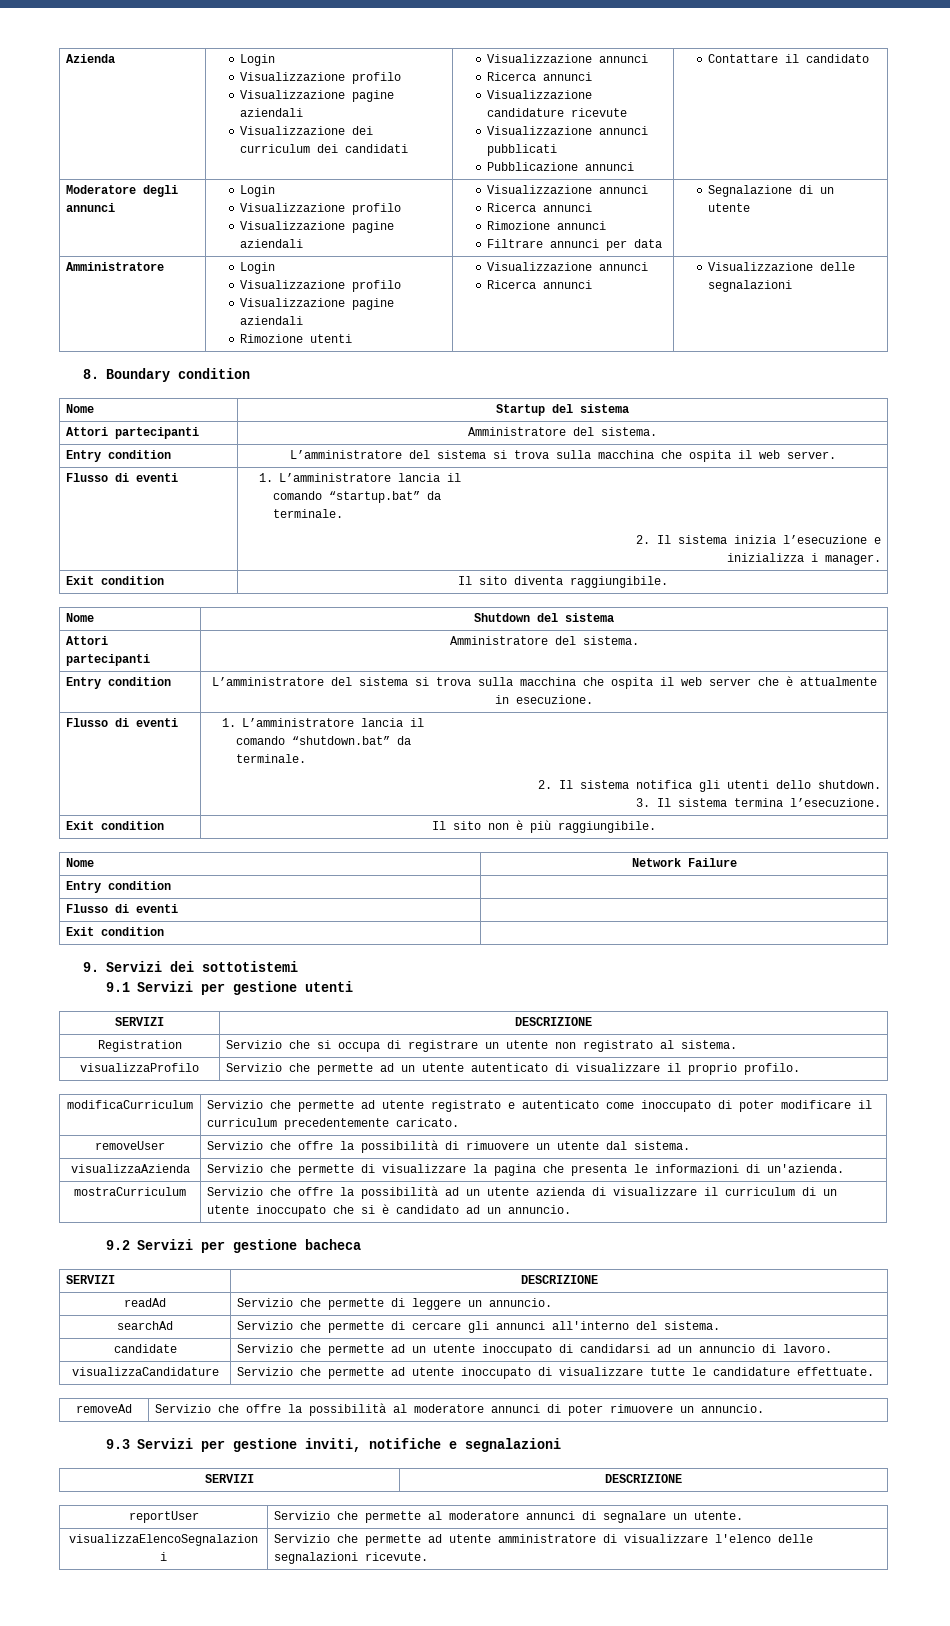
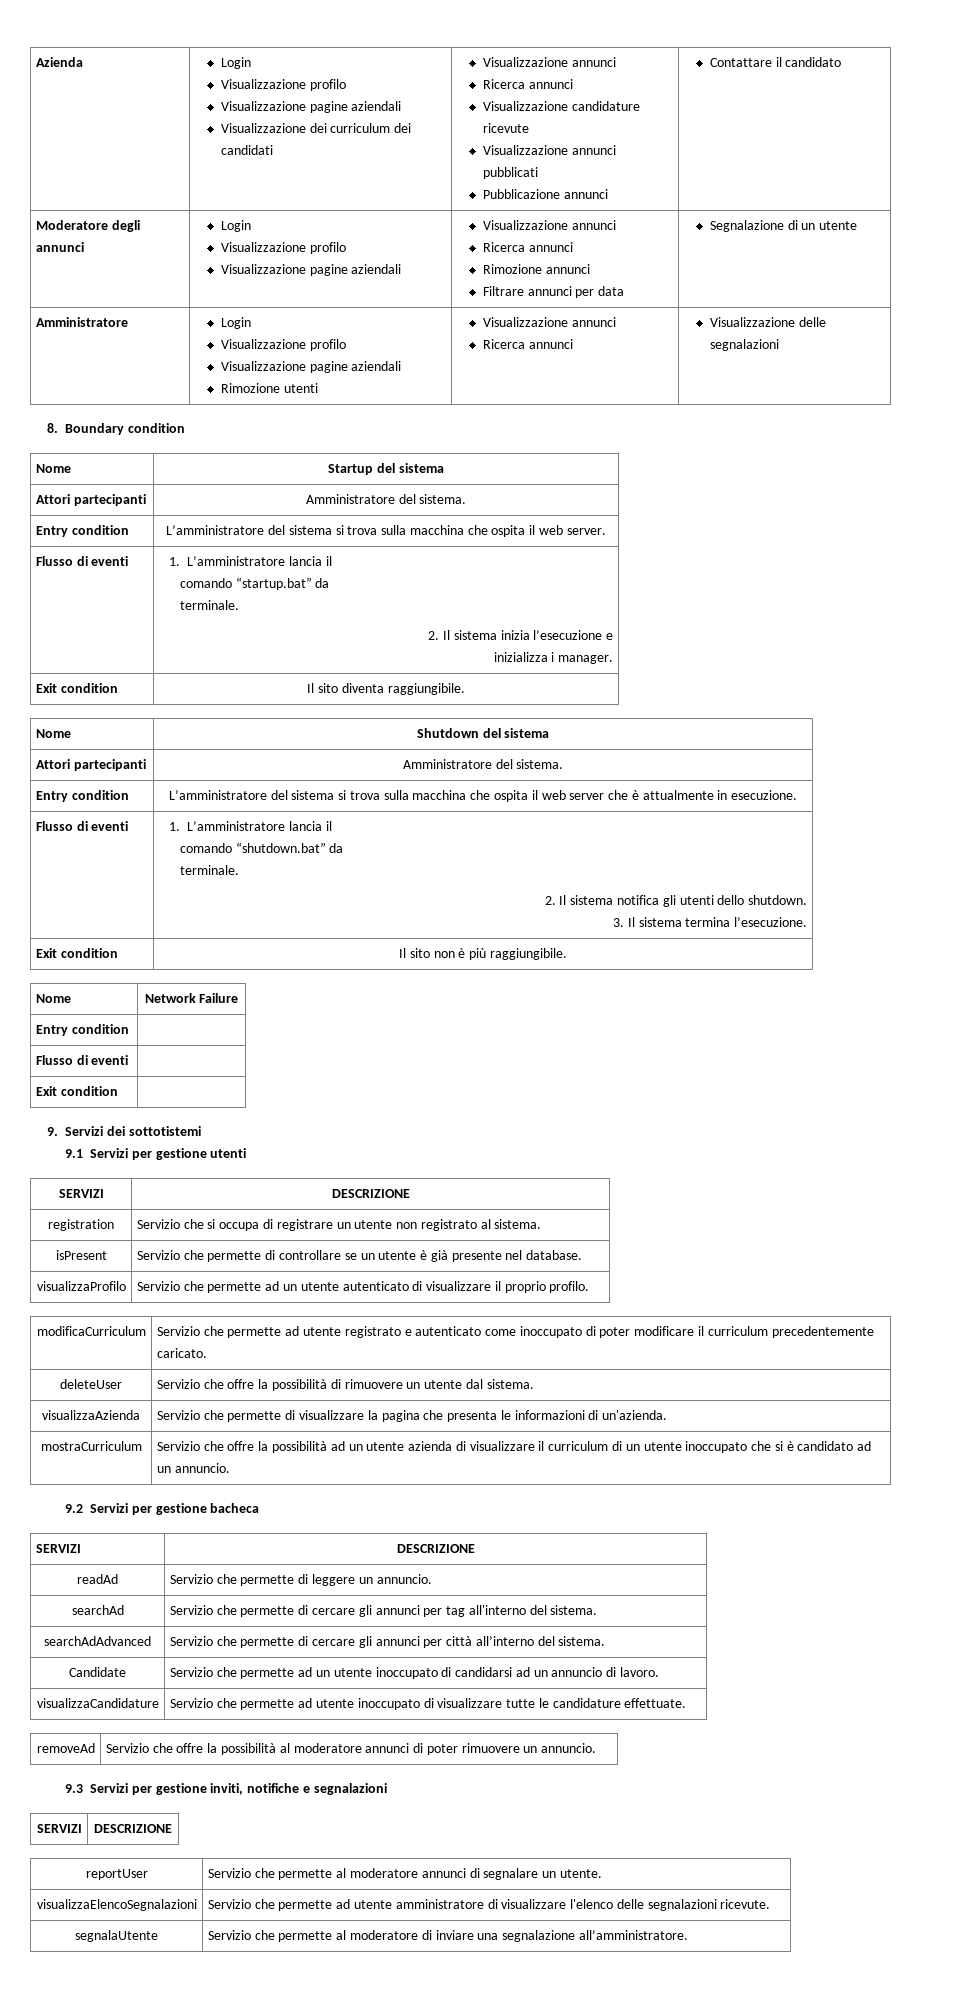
- Registration | Servizio che si occupa di registrare un utente non registrato al sistema.
+ registration | Servizio che si occupa di registrare un utente non registrato al sistema.
+ isPresent | Servizio che permette di controllare se un utente è già presente nel database.
- removeUser | Servizio che offre la possibilità di rimuovere un utente dal sistema.
+ deleteUser | Servizio che offre la possibilità di rimuovere un utente dal sistema.
- searchAd | Servizio che permette di cercare gli annunci all'interno del sistema.
- candidate | Servizio che permette ad un utente inoccupato di candidarsi ad un annuncio di lavoro.
+ searchAd | Servizio che permette di cercare gli annunci per tag all'interno del sistema.
+ searchAdAdvanced | Servizio che permette di cercare gli annunci per città all’interno del sistema.
+ Candidate | Servizio che permette ad un utente inoccupato di candidarsi ad un annuncio di lavoro.
+ segnalaUtente | Servizio che permette al moderatore di inviare una segnalazione all’amministratore.

